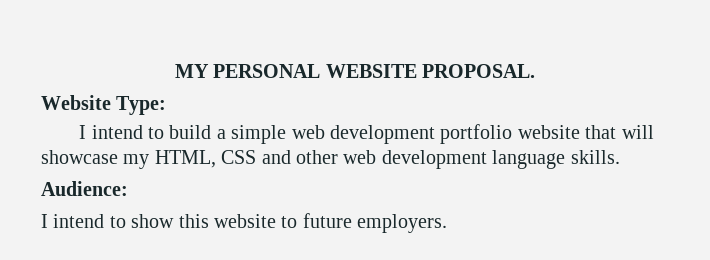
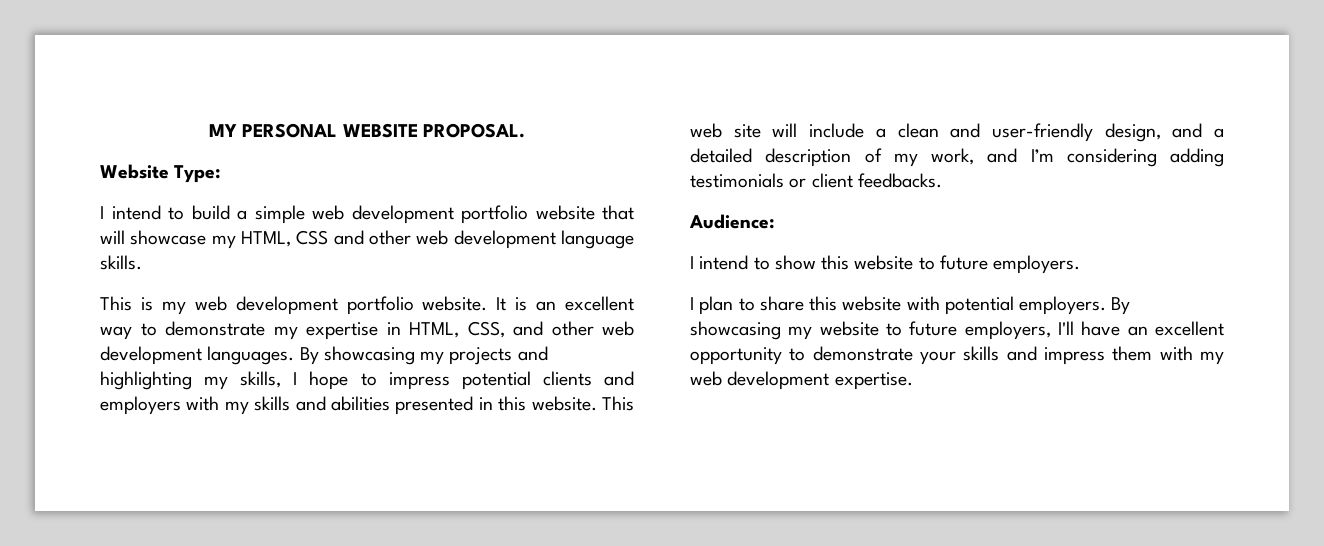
+ This is my web development portfolio website. It is an excellent way to demonstrate my expertise in HTML, CSS, and other web development languages. By showcasing my projects and highlighting my skills, I hope to impress potential clients and employers with my skills and abilities presented in this website. This web site will include a clean and user-friendly design, and a detailed description of my work, and I’m considering adding testimonials or client feedbacks.
+ I plan to share this website with potential employers. By showcasing my website to future employers, I'll have an excellent opportunity to demonstrate your skills and impress them with my web development expertise.

